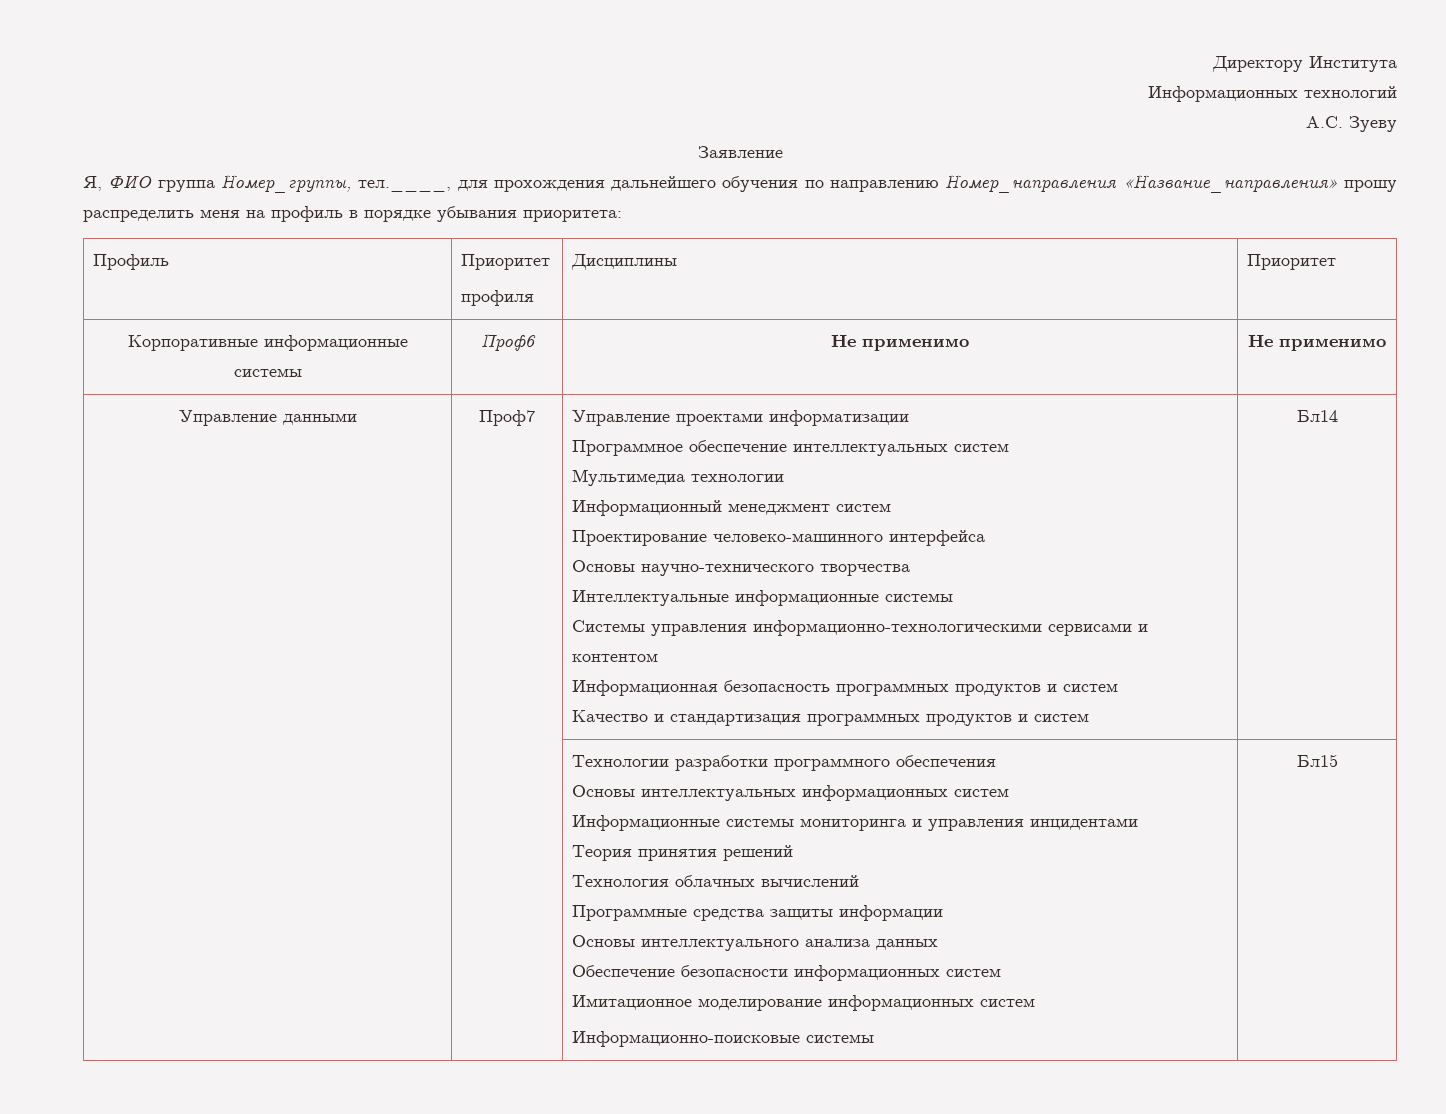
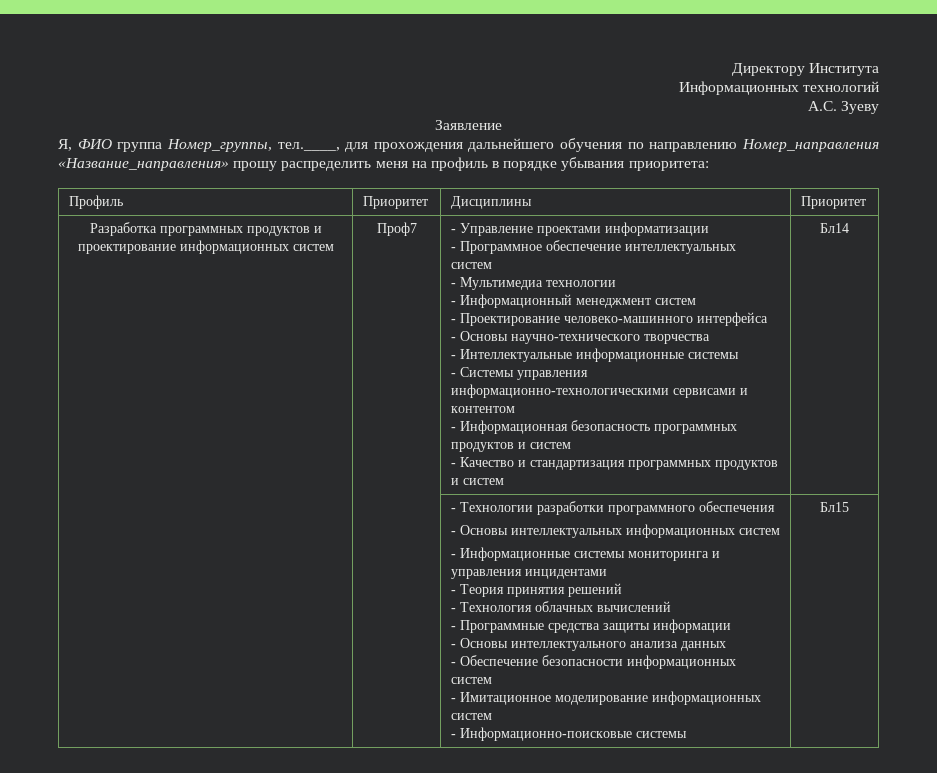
- Профиль | Приоритет
- профиля | Дисциплины | Приоритет
+ Профиль | Приоритет | Дисциплины | Приоритет
- Корпоративные информационные системы | Проф6 | Не применимо | Не применимо
- Управление данными
+ Разработка программных продуктов и проектирование информационных систем
- Управление проектами информатизации
+ - Управление проектами информатизации
- Программное обеспечение интеллектуальных систем
+ - Программное обеспечение интеллектуальных систем
- Мультимедиа технологии
+ - Мультимедиа технологии
- Информационный менеджмент систем
+ - Информационный менеджмент систем
- Проектирование человеко-машинного интерфейса
+ - Проектирование человеко-машинного интерфейса
- Основы научно-технического творчества
+ - Основы научно-технического творчества
- Интеллектуальные информационные системы
+ - Интеллектуальные информационные системы
- Системы управления информационно-технологическими сервисами и контентом
+ - Системы управления информационно-технологическими сервисами и контентом
- Информационная безопасность программных продуктов и систем
+ - Информационная безопасность программных продуктов и систем
- Качество и стандартизация программных продуктов и систем
+ - Качество и стандартизация программных продуктов и систем
- Технологии разработки программного обеспечения
+ - Технологии разработки программного обеспечения
- Основы интеллектуальных информационных систем
+ - Основы интеллектуальных информационных систем
- Информационные системы мониторинга и управления инцидентами
+ - Информационные системы мониторинга и управления инцидентами
- Теория принятия решений
+ - Теория принятия решений
- Технология облачных вычислений
+ - Технология облачных вычислений
- Программные средства защиты информации
+ - Программные средства защиты информации
- Основы интеллектуального анализа данных
+ - Основы интеллектуального анализа данных
- Обеспечение безопасности информационных систем
+ - Обеспечение безопасности информационных систем
- Имитационное моделирование информационных систем
+ - Имитационное моделирование информационных систем
- Информационно-поисковые системы
+ - Информационно-поисковые системы

